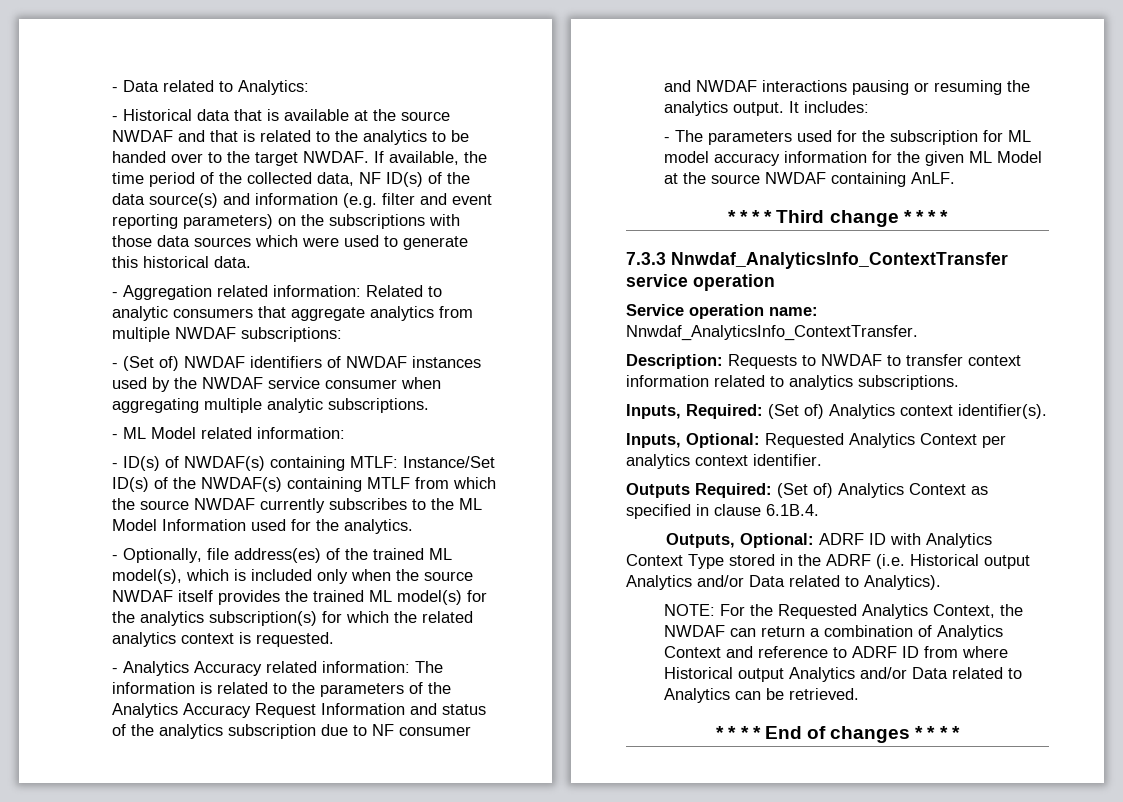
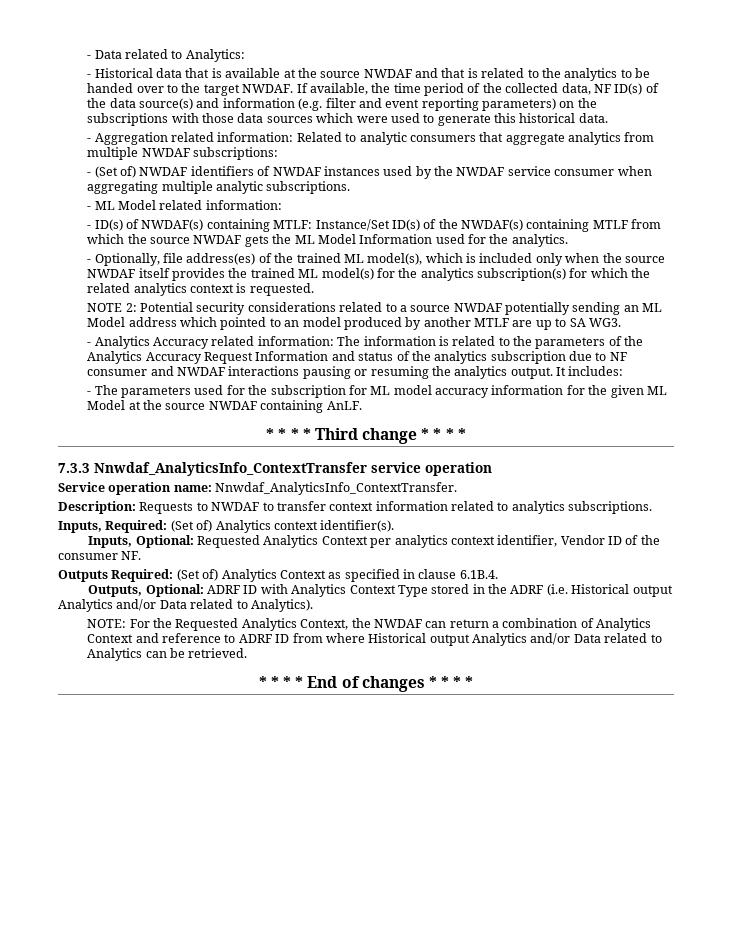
- - ID(s) of NWDAF(s) containing MTLF: Instance/Set ID(s) of the NWDAF(s) containing MTLF from which the source NWDAF currently subscribes to the ML Model Information used for the analytics.
+ - ID(s) of NWDAF(s) containing MTLF: Instance/Set ID(s) of the NWDAF(s) containing MTLF from which the source NWDAF gets the ML Model Information used for the analytics.
+ NOTE 2: Potential security considerations related to a source NWDAF potentially sending an ML Model address which pointed to an model produced by another MTLF are up to SA WG3.
- Inputs, Optional: Requested Analytics Context per analytics context identifier.
+ Inputs, Optional: Requested Analytics Context per analytics context identifier, Vendor ID of the consumer NF.

